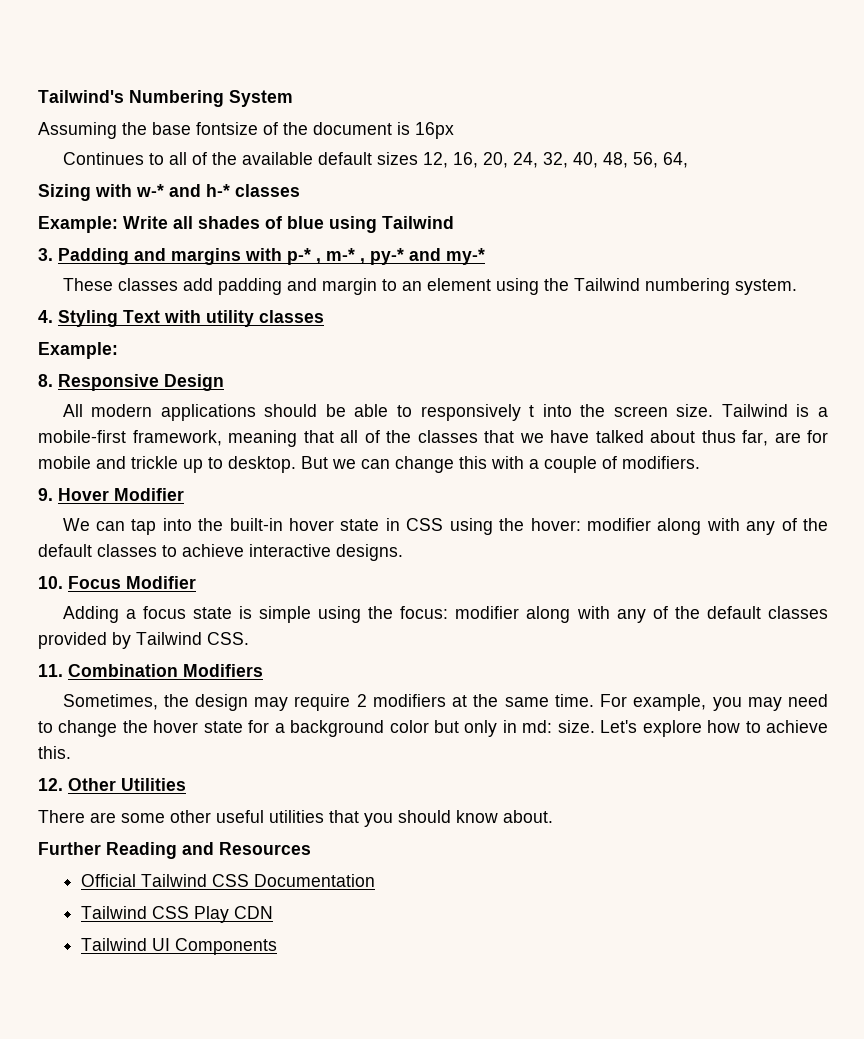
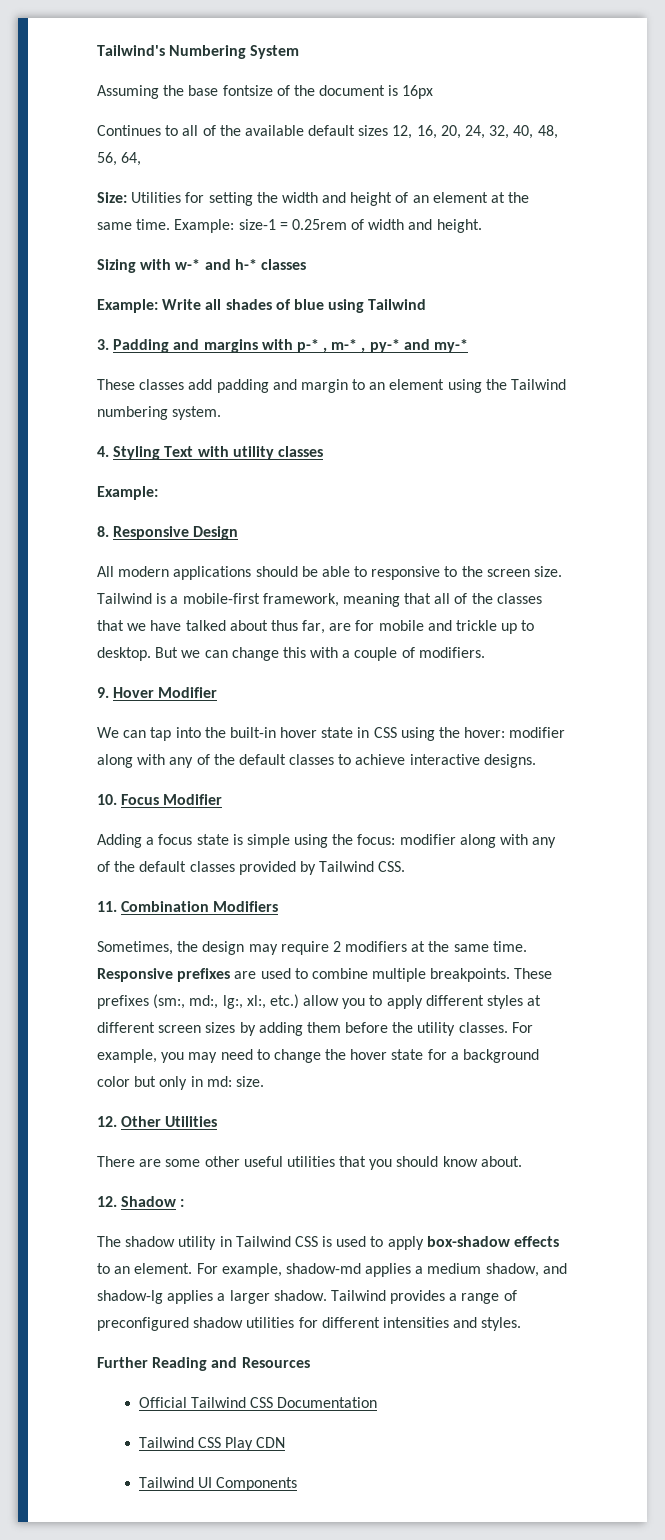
+ Size: Utilities for setting the width and height of an element at the same time. Example: size-1 = 0.25rem of width and height.
- All modern applications should be able to responsively t into the screen size.
+ All modern applications should be able to responsive to the screen size.
+ Responsive prefixes are used to combine multiple breakpoints. These prefixes (sm:, md:, lg:, xl:, etc.) allow you to apply different styles at different screen sizes by adding them before the utility classes.
- Let's explore how to achieve this.
+ 12. Shadow :
+ The shadow utility in Tailwind CSS is used to apply box-shadow effects to an element. For example, shadow-md applies a medium shadow, and shadow-lg applies a larger shadow. Tailwind provides a range of preconfigured shadow utilities for different intensities and styles.

